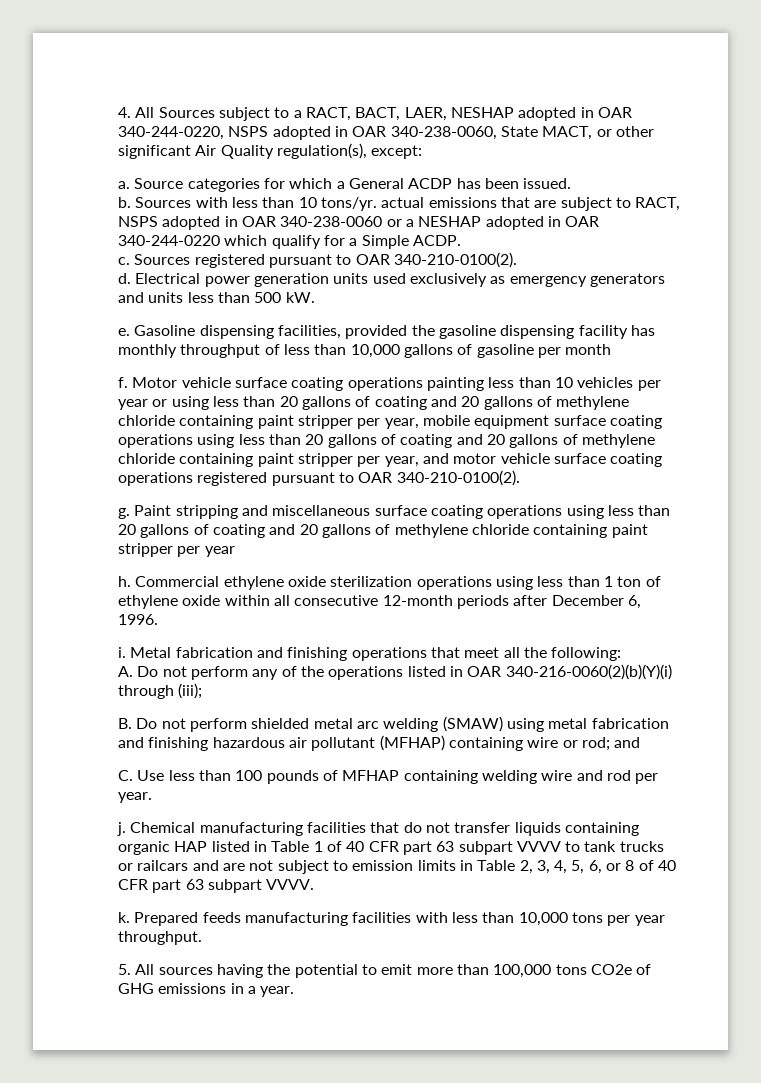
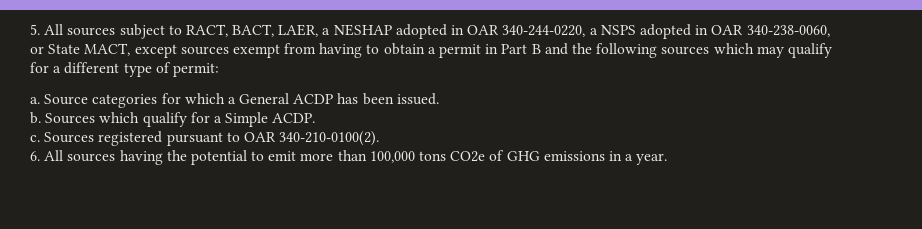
- 4. All Sources subject to a RACT, BACT, LAER, NESHAP adopted in OAR 340-244-0220, NSPS adopted in OAR 340-238-0060, State MACT, or other significant Air Quality regulation(s), except:
+ 5. All sources subject to RACT, BACT, LAER, a NESHAP adopted in OAR 340-244-0220, a NSPS adopted in OAR 340-238-0060, or State MACT, except sources exempt from having to obtain a permit in Part B and the following sources which may qualify for a different type of permit:
- Sources with less than 10 tons/yr. actual emissions that are subject to RACT, NSPS adopted in OAR 340-238-0060 or a NESHAP adopted in OAR 340-244-0220 which qualify for a Simple ACDP.
+ Sources which qualify for a Simple ACDP.
- d. Electrical power generation units used exclusively as emergency generators and units less than 500 kW.
- e. Gasoline dispensing facilities, provided the gasoline dispensing facility has monthly throughput of less than 10,000 gallons of gasoline per month
- f. Motor vehicle surface coating operations painting less than 10 vehicles per year or using less than 20 gallons of coating and 20 gallons of methylene chloride containing paint stripper per year, mobile equipment surface coating operations using less than 20 gallons of coating and 20 gallons of methylene chloride containing paint stripper per year, and motor vehicle surface coating operations registered pursuant to OAR 340-210-0100(2).
- g. Paint stripping and miscellaneous surface coating operations using less than 20 gallons of coating and 20 gallons of methylene chloride containing paint stripper per year
- h. Commercial ethylene oxide sterilization operations using less than 1 ton of ethylene oxide within all consecutive 12-month periods after December 6, 1996.
- i. Metal fabrication and finishing operations that meet all the following:
- A. Do not perform any of the operations listed in OAR 340-216-0060(2)(b)(Y)(i) through (iii);
- B. Do not perform shielded metal arc welding (SMAW) using metal fabrication and finishing hazardous air pollutant (MFHAP) containing wire or rod; and
- C. Use less than 100 pounds of MFHAP containing welding wire and rod per year.
- j. Chemical manufacturing facilities that do not transfer liquids containing organic HAP listed in Table 1 of 40 CFR part 63 subpart VVVV to tank trucks or railcars and are not subject to emission limits in Table 2, 3, 4, 5, 6, or 8 of 40 CFR part 63 subpart VVVV.
- k. Prepared feeds manufacturing facilities with less than 10,000 tons per year throughput.
- 5. All sources having the potential to emit more than 100,000 tons CO2e of GHG emissions in a year.
+ 6. All sources having the potential to emit more than 100,000 tons CO2e of GHG emissions in a year.

